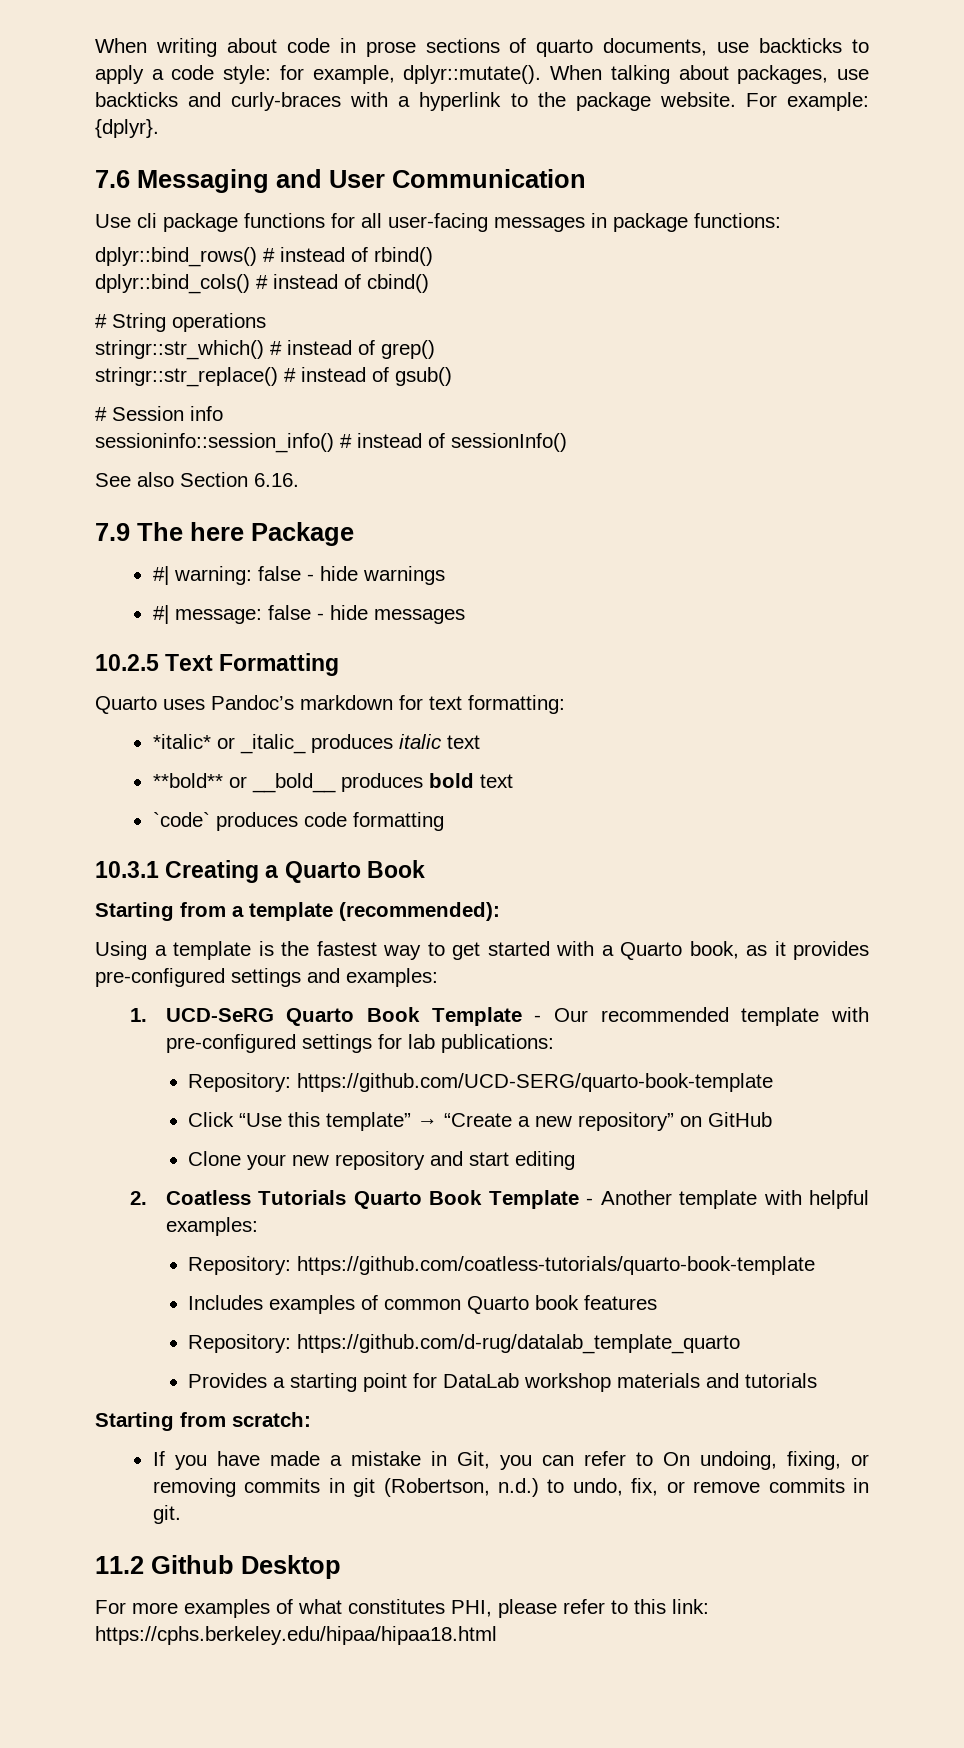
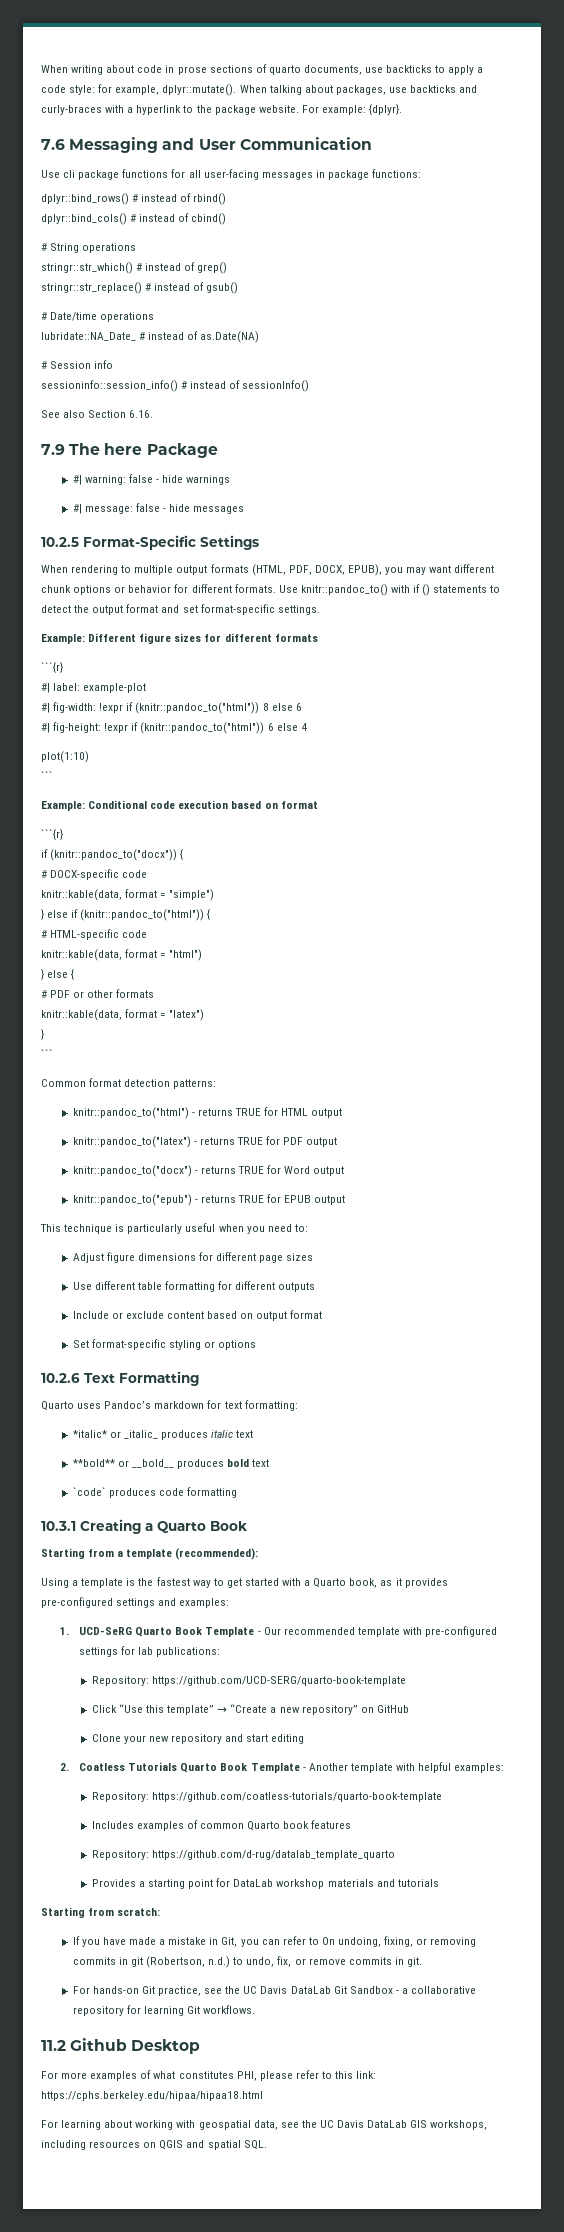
+ # Date/time operations
+ lubridate::NA_Date_ # instead of as.Date(NA)
- 10.2.5 Text Formatting
+ 10.2.5 Format-Specific Settings
+ When rendering to multiple output formats (HTML, PDF, DOCX, EPUB), you may want different chunk options or behavior for different formats. Use knitr::pandoc_to() with if () statements to detect the output format and set format-specific settings.
+ Example: Different figure sizes for different formats
+ ```{r}
+ #| label: example-plot
+ #| fig-width: !expr if (knitr::pandoc_to("html")) 8 else 6
+ #| fig-height: !expr if (knitr::pandoc_to("html")) 6 else 4
+ plot(1:10)
+ ```
+ Example: Conditional code execution based on format
+ ```{r}
+ if (knitr::pandoc_to("docx")) {
+ # DOCX-specific code
+ knitr::kable(data, format = "simple")
+ } else if (knitr::pandoc_to("html")) {
+ # HTML-specific code
+ knitr::kable(data, format = "html")
+ } else {
+ # PDF or other formats
+ knitr::kable(data, format = "latex")
+ }
+ ```
+ Common format detection patterns:
+ knitr::pandoc_to("html") - returns TRUE for HTML output
+ knitr::pandoc_to("latex") - returns TRUE for PDF output
+ knitr::pandoc_to("docx") - returns TRUE for Word output
+ knitr::pandoc_to("epub") - returns TRUE for EPUB output
+ This technique is particularly useful when you need to:
+ Adjust figure dimensions for different page sizes
+ Use different table formatting for different outputs
+ Include or exclude content based on output format
+ Set format-specific styling or options
+ 10.2.6 Text Formatting
+ For hands-on Git practice, see the UC Davis DataLab Git Sandbox - a collaborative repository for learning Git workflows.
+ For learning about working with geospatial data, see the UC Davis DataLab GIS workshops, including resources on QGIS and spatial SQL.

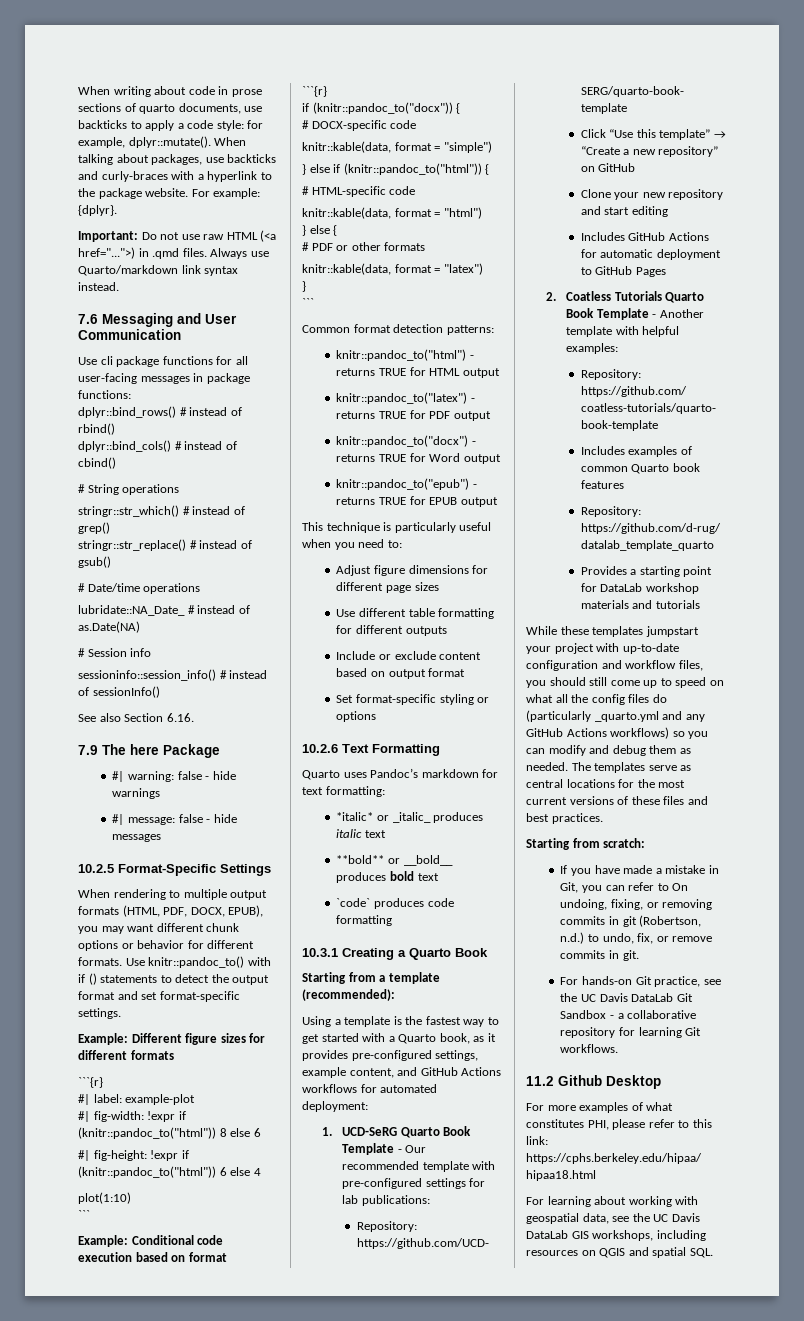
+ Important: Do not use raw HTML (<a href="...">) in .qmd files. Always use Quarto/markdown link syntax instead.
- Using a template is the fastest way to get started with a Quarto book, as it provides pre-configured settings and examples:
+ Using a template is the fastest way to get started with a Quarto book, as it provides pre-configured settings, example content, and GitHub Actions workflows for automated deployment:
+ Includes GitHub Actions for automatic deployment to GitHub Pages
+ While these templates jumpstart your project with up-to-date configuration and workflow files, you should still come up to speed on what all the config files do (particularly _quarto.yml and any GitHub Actions workflows) so you can modify and debug them as needed. The templates serve as central locations for the most current versions of these files and best practices.

